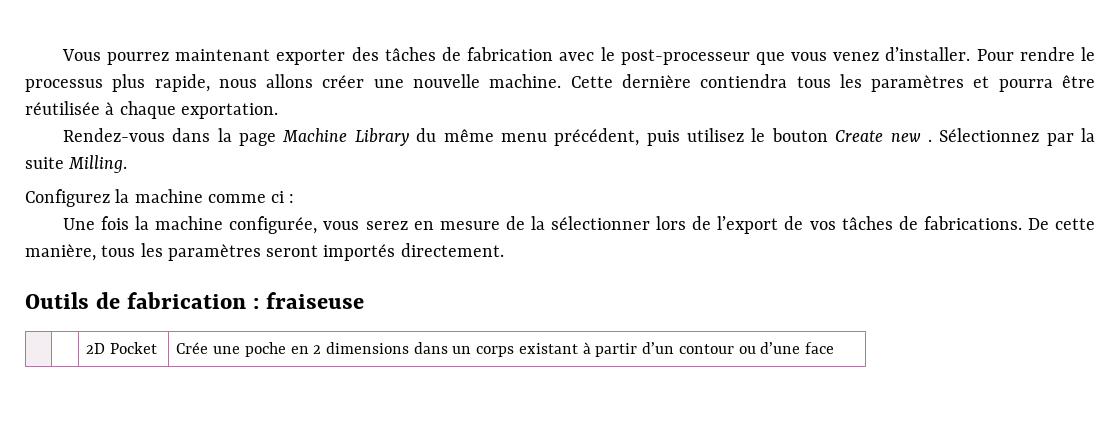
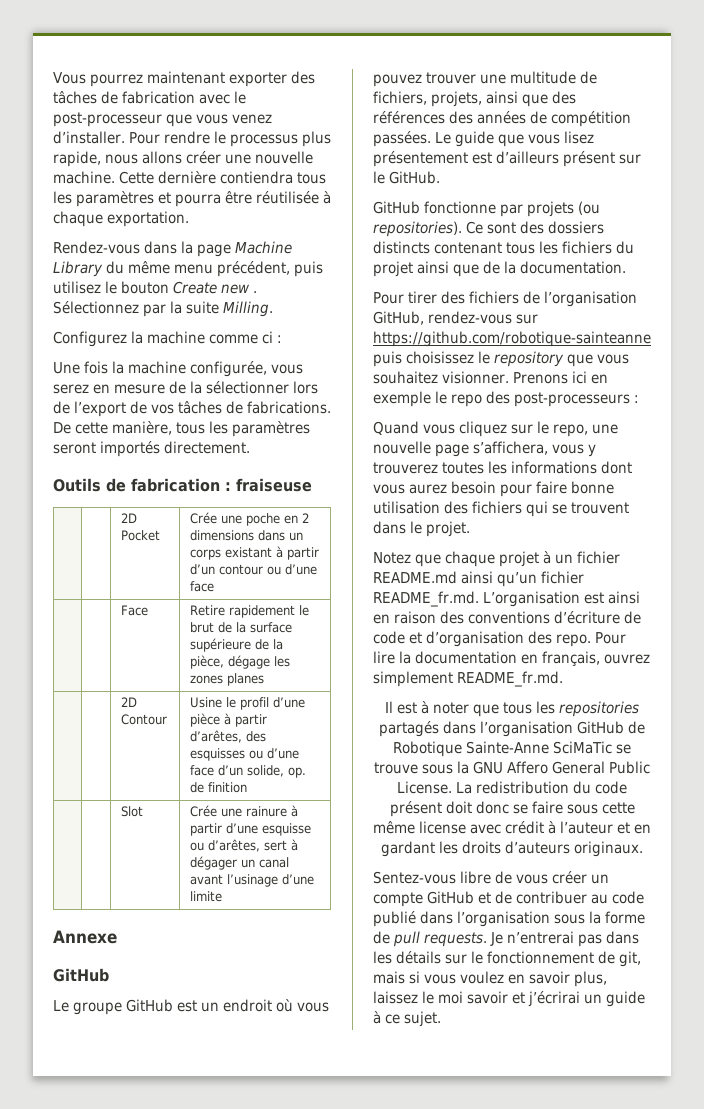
+ | | Face | Retire rapidement le brut de la surface supérieure de la pièce, dégage les zones planes
+ | | 2D Contour | Usine le profil d’une pièce à partir d’arêtes, des esquisses ou d’une face d’un solide, op. de finition
+ | | Slot | Crée une rainure à partir d’une esquisse ou d’arêtes, sert à dégager un canal avant l’usinage d’une limite
+ Annexe
+ GitHub
+ Le groupe GitHub est un endroit où vous pouvez trouver une multitude de fichiers, projets, ainsi que des références des années de compétition passées. Le guide que vous lisez présentement est d’ailleurs présent sur le GitHub.
+ GitHub fonctionne par projets (ou repositories). Ce sont des dossiers distincts contenant tous les fichiers du projet ainsi que de la documentation.
+ Pour tirer des fichiers de l’organisation GitHub, rendez-vous sur https://github.com/robotique-sainteanne puis choisissez le repository que vous souhaitez visionner. Prenons ici en exemple le repo des post-processeurs :
+ Quand vous cliquez sur le repo, une nouvelle page s’affichera, vous y trouverez toutes les informations dont vous aurez besoin pour faire bonne utilisation des fichiers qui se trouvent dans le projet.
+ Notez que chaque projet à un fichier README.md ainsi qu’un fichier README_fr.md. L’organisation est ainsi en raison des conventions d’écriture de code et d’organisation des repo. Pour lire la documentation en français, ouvrez simplement README_fr.md.
+ Il est à noter que tous les repositories partagés dans l’organisation GitHub de Robotique Sainte-Anne SciMaTic se trouve sous la GNU Affero General Public License. La redistribution du code présent doit donc se faire sous cette même license avec crédit à l’auteur et en gardant les droits d’auteurs originaux.
+ Sentez-vous libre de vous créer un compte GitHub et de contribuer au code publié dans l’organisation sous la forme de pull requests. Je n’entrerai pas dans les détails sur le fonctionnement de git, mais si vous voulez en savoir plus, laissez le moi savoir et j’écrirai un guide à ce sujet.

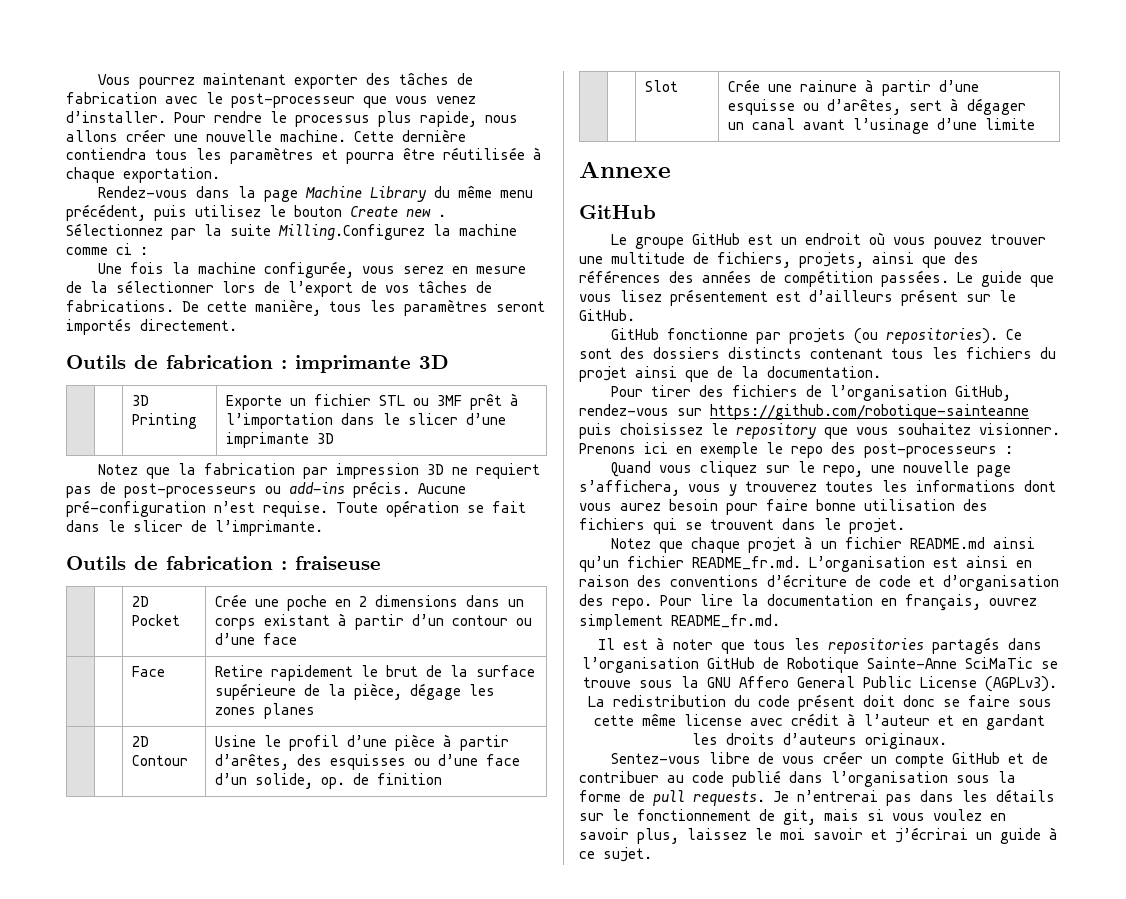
- Sélectionnez par la suite Milling.
- Configurez la machine comme ci :
+ Sélectionnez par la suite Milling.Configurez la machine comme ci :
+ Outils de fabrication : imprimante 3D
+ | | 3D Printing | Exporte un fichier STL ou 3MF prêt à l’importation dans le slicer d’une imprimante 3D
+ Notez que la fabrication par impression 3D ne requiert pas de post-processeurs ou add-ins précis. Aucune pré-configuration n’est requise. Toute opération se fait dans le slicer de l’imprimante.
- Il est à noter que tous les repositories partagés dans l’organisation GitHub de Robotique Sainte-Anne SciMaTic se trouve sous la GNU Affero General Public License.
+ Il est à noter que tous les repositories partagés dans l’organisation GitHub de Robotique Sainte-Anne SciMaTic se trouve sous la GNU Affero General Public License (AGPLv3).

